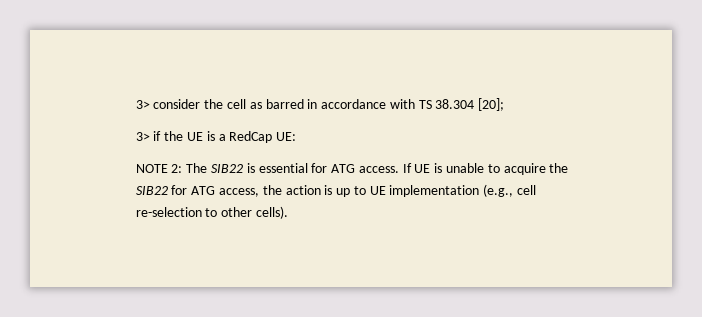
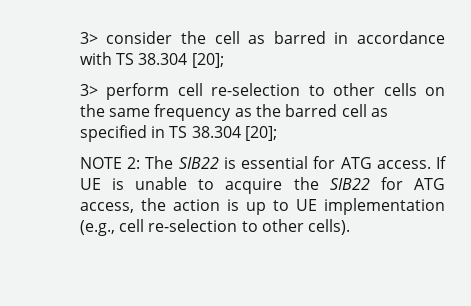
- 3> if the UE is a RedCap UE:
+ 3> perform cell re-selection to other cells on the same frequency as the barred cell as specified in TS 38.304 [20];

